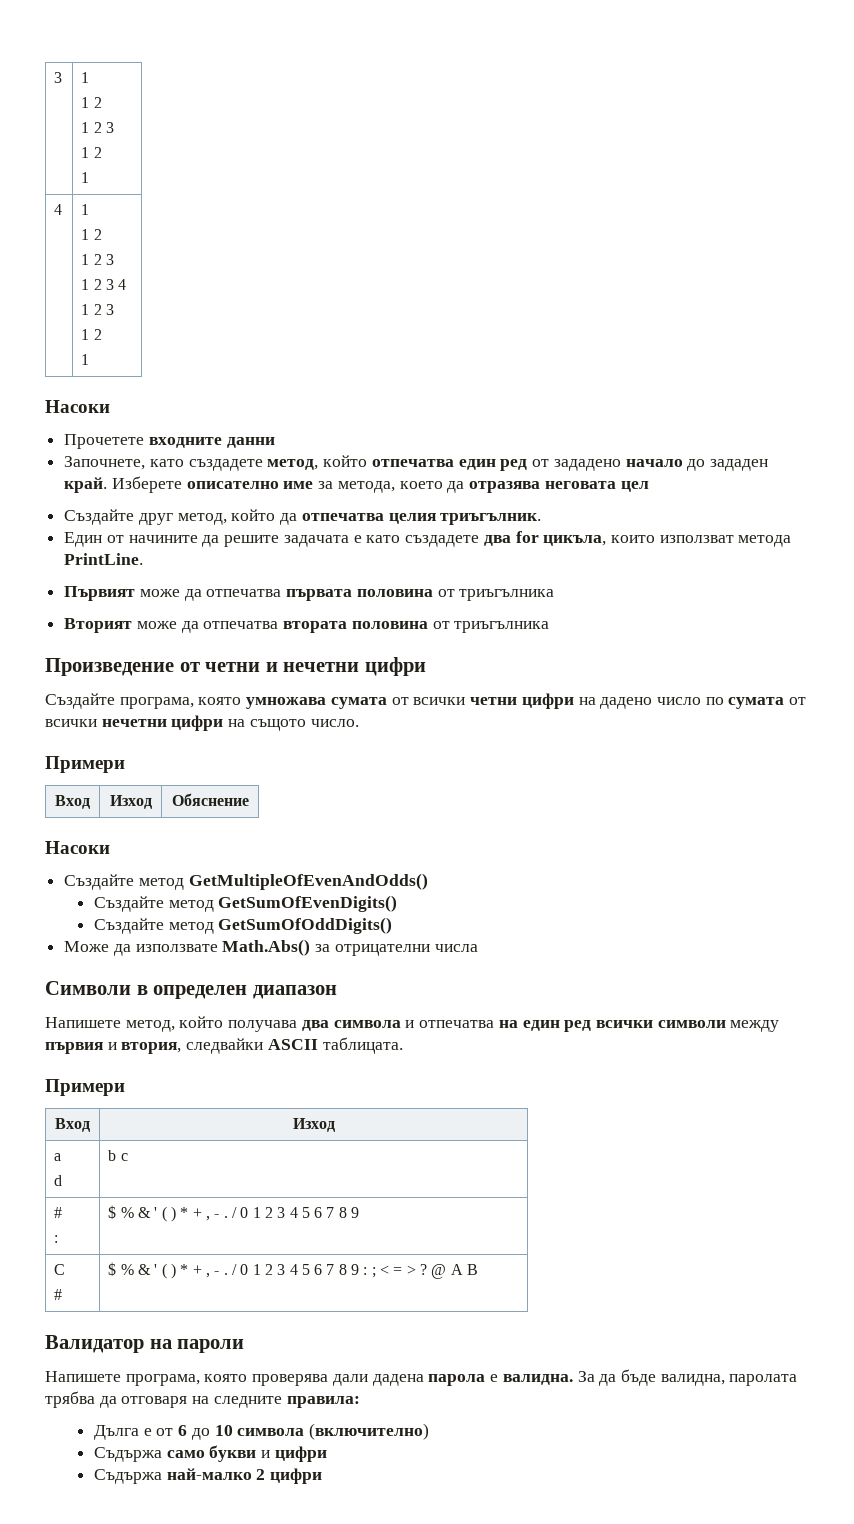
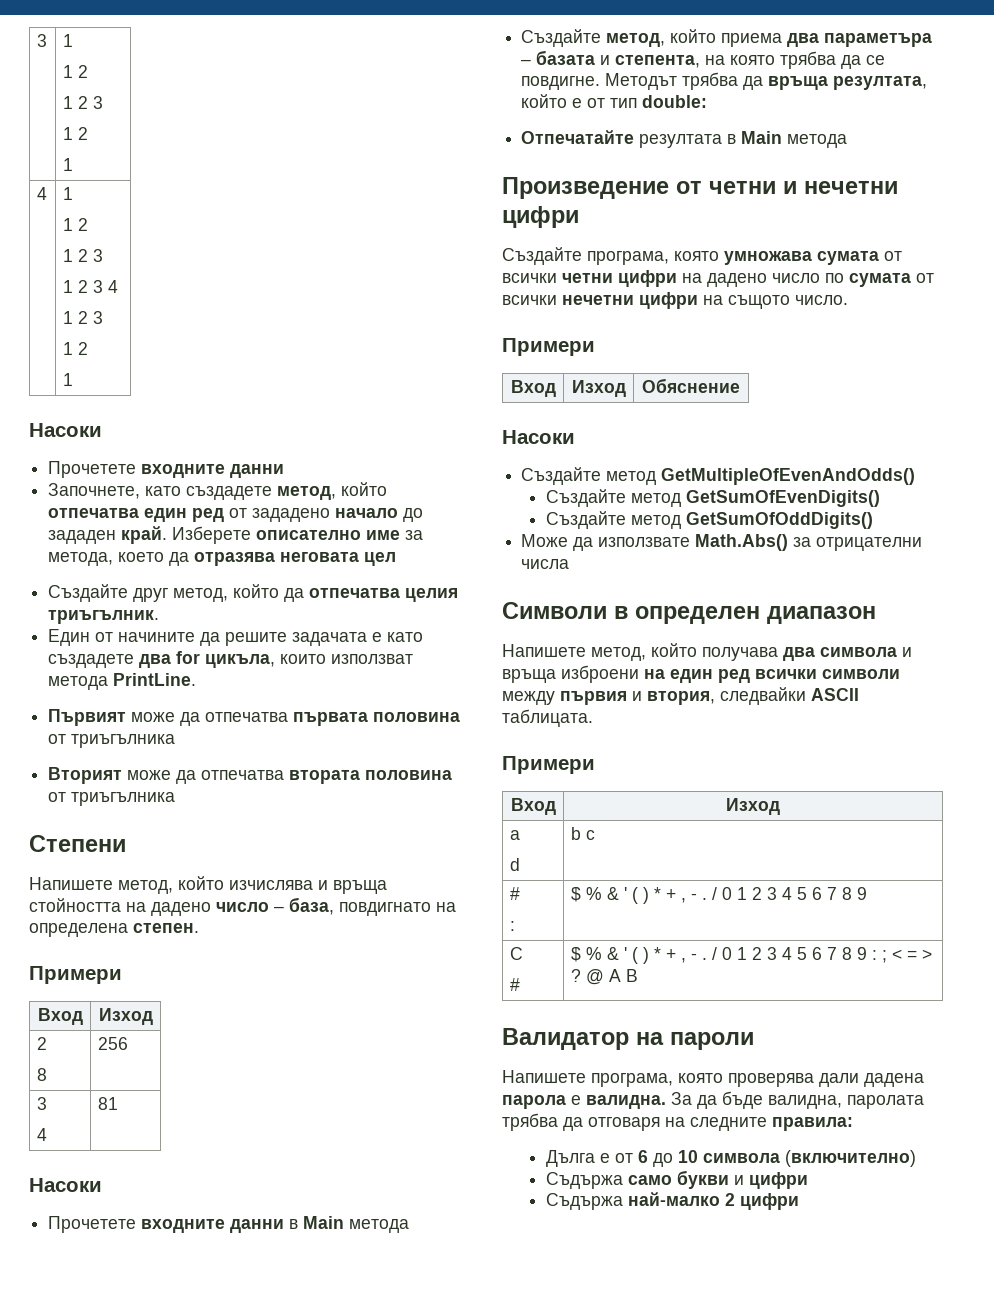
+ Степени
+ Напишете метод, който изчислява и връща стойността на дадено число – база, повдигнато на определена степен.
+ Примери
+ Вход | Изход
+ 2
+ 8 | 256
+ 3
+ 4 | 81
+ Насоки
+ Прочетете входните данни в Main метода
+ Създайте метод, който приема два параметъра – базата и степента, на която трябва да се повдигне. Методът трябва да връща резултата, който е от тип double:
+ Отпечатайте резултата в Main метода
- Напишете метод, който получава два символа и отпечатва на един ред всички символи между първия и втория, следвайки ASCII таблицата.
+ Напишете метод, който получава два символа и връща изброени на един ред всички символи между първия и втория, следвайки ASCII таблицата.

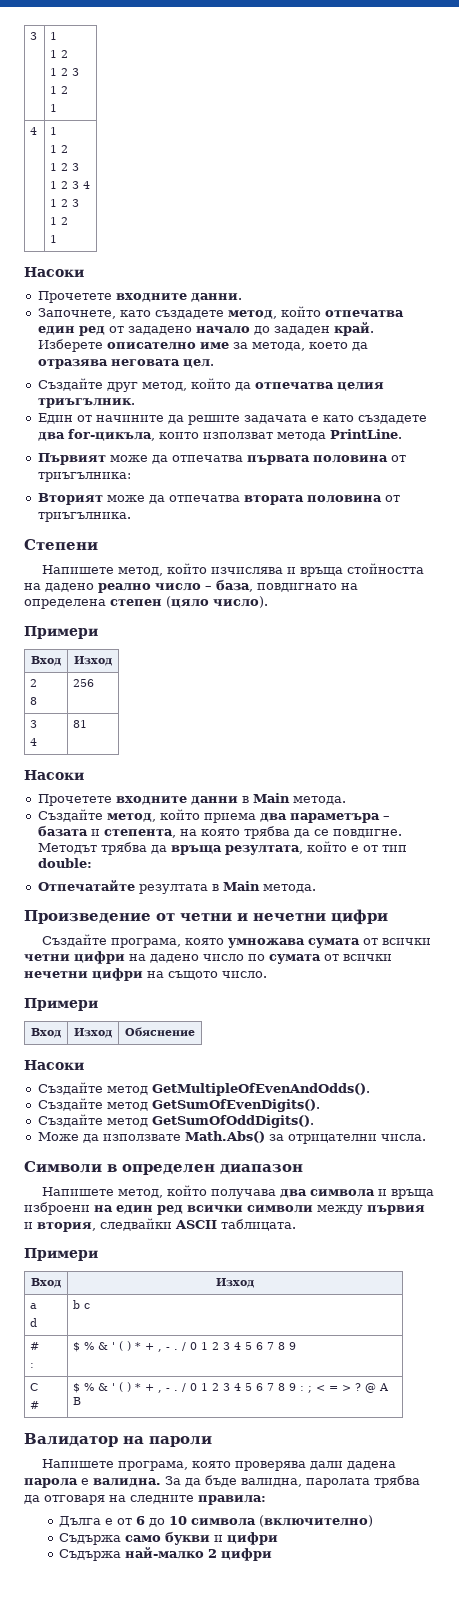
  4 | 1
  1 2
  1 2 3
  1 2 3 4
  1 2 3
  1 2
  1
  Насоки
- Прочетете входните данни
+ Прочетете входните данни.
- Изберете описателно име за метода, което да отразява неговата цел
+ Изберете описателно име за метода, което да отразява неговата цел.
- Един от начините да решите задачата е като създадете два for цикъла, които използват метода PrintLine.
+ Един от начините да решите задачата е като създадете два for-цикъла, които използват метода PrintLine.
- Първият може да отпечатва първата половина от триъгълника
+ Първият може да отпечатва първата половина от триъгълника:
- Вторият може да отпечатва втората половина от триъгълника
+ Вторият може да отпечатва втората половина от триъгълника.
- Напишете метод, който изчислява и връща стойността на дадено число – база, повдигнато на определена степен.
+ Напишете метод, който изчислява и връща стойността на дадено реално число – база, повдигнато на определена степен (цяло число).
- Прочетете входните данни в Main метода
+ Прочетете входните данни в Main метода.
- Отпечатайте резултата в Main метода
+ Отпечатайте резултата в Main метода.
- Създайте метод GetMultipleOfEvenAndOdds()
- Създайте метод GetSumOfEvenDigits()
- Създайте метод GetSumOfOddDigits()
+ Създайте метод GetMultipleOfEvenAndOdds().
+ Създайте метод GetSumOfEvenDigits().
+ Създайте метод GetSumOfOddDigits().
- Може да използвате Math.Abs() за отрицателни числа
+ Може да използвате Math.Abs() за отрицателни числа.

